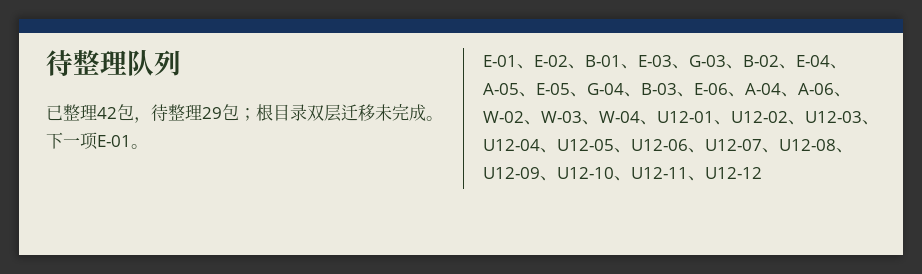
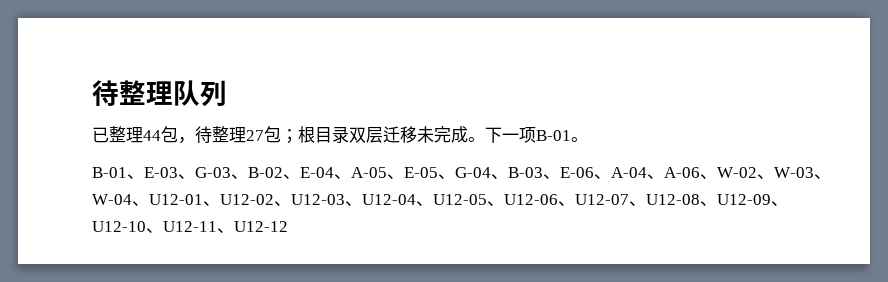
- 已整理42包，待整理29包；根目录双层迁移未完成。
+ 已整理44包，待整理27包；根目录双层迁移未完成。
- 下一项E-01。
+ 下一项B-01。
- E-01、E-02、B-01、E-03、G-03、B-02、E-04、A-05、E-05、G-04、B-03、E-06、A-04、A-06、W-02、W-03、W-04、U12-01、U12-02、U12-03、U12-04、U12-05、U12-06、U12-07、U12-08、U12-09、U12-10、U12-11、U12-12
+ B-01、E-03、G-03、B-02、E-04、A-05、E-05、G-04、B-03、E-06、A-04、A-06、W-02、W-03、W-04、U12-01、U12-02、U12-03、U12-04、U12-05、U12-06、U12-07、U12-08、U12-09、U12-10、U12-11、U12-12

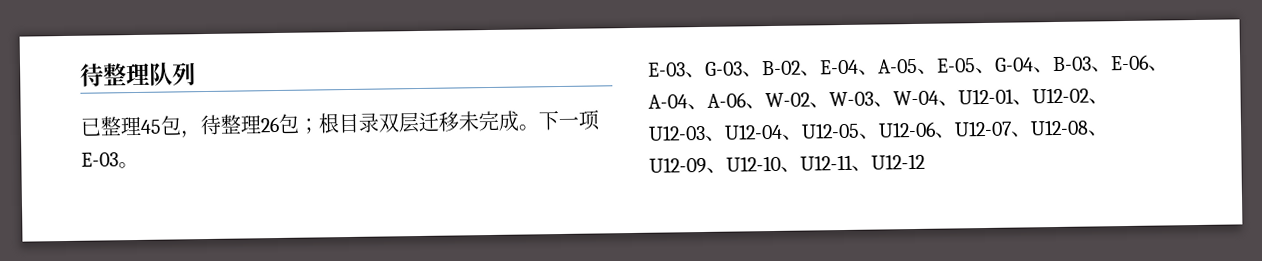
- 已整理44包，待整理27包；根目录双层迁移未完成。
+ 已整理45包，待整理26包；根目录双层迁移未完成。
- 下一项B-01。
+ 下一项E-03。
- B-01、E-03、G-03、B-02、E-04、A-05、E-05、G-04、B-03、E-06、A-04、A-06、W-02、W-03、W-04、U12-01、U12-02、U12-03、U12-04、U12-05、U12-06、U12-07、U12-08、U12-09、U12-10、U12-11、U12-12
+ E-03、G-03、B-02、E-04、A-05、E-05、G-04、B-03、E-06、A-04、A-06、W-02、W-03、W-04、U12-01、U12-02、U12-03、U12-04、U12-05、U12-06、U12-07、U12-08、U12-09、U12-10、U12-11、U12-12

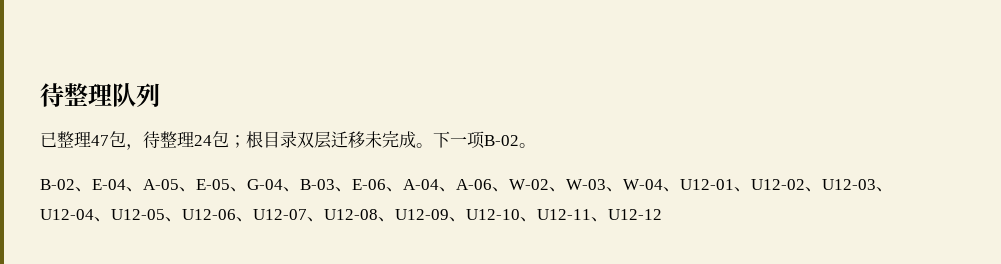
- 已整理45包，待整理26包；根目录双层迁移未完成。
+ 已整理47包，待整理24包；根目录双层迁移未完成。
- 下一项E-03。
+ 下一项B-02。
- E-03、G-03、B-02、E-04、A-05、E-05、G-04、B-03、E-06、A-04、A-06、W-02、W-03、W-04、U12-01、U12-02、U12-03、U12-04、U12-05、U12-06、U12-07、U12-08、U12-09、U12-10、U12-11、U12-12
+ B-02、E-04、A-05、E-05、G-04、B-03、E-06、A-04、A-06、W-02、W-03、W-04、U12-01、U12-02、U12-03、U12-04、U12-05、U12-06、U12-07、U12-08、U12-09、U12-10、U12-11、U12-12

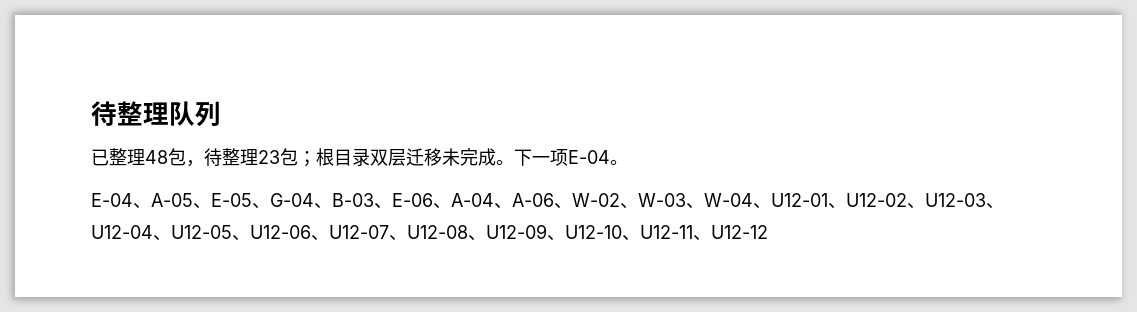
- 已整理47包，待整理24包；根目录双层迁移未完成。
+ 已整理48包，待整理23包；根目录双层迁移未完成。
- 下一项B-02。
+ 下一项E-04。
- B-02、E-04、A-05、E-05、G-04、B-03、E-06、A-04、A-06、W-02、W-03、W-04、U12-01、U12-02、U12-03、U12-04、U12-05、U12-06、U12-07、U12-08、U12-09、U12-10、U12-11、U12-12
+ E-04、A-05、E-05、G-04、B-03、E-06、A-04、A-06、W-02、W-03、W-04、U12-01、U12-02、U12-03、U12-04、U12-05、U12-06、U12-07、U12-08、U12-09、U12-10、U12-11、U12-12

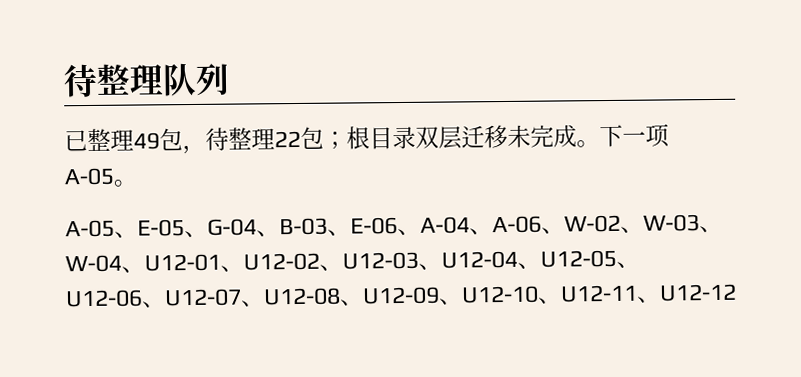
- 已整理48包，待整理23包；根目录双层迁移未完成。
+ 已整理49包，待整理22包；根目录双层迁移未完成。
- 下一项E-04。
+ 下一项A-05。
- E-04、A-05、E-05、G-04、B-03、E-06、A-04、A-06、W-02、W-03、W-04、U12-01、U12-02、U12-03、U12-04、U12-05、U12-06、U12-07、U12-08、U12-09、U12-10、U12-11、U12-12
+ A-05、E-05、G-04、B-03、E-06、A-04、A-06、W-02、W-03、W-04、U12-01、U12-02、U12-03、U12-04、U12-05、U12-06、U12-07、U12-08、U12-09、U12-10、U12-11、U12-12

